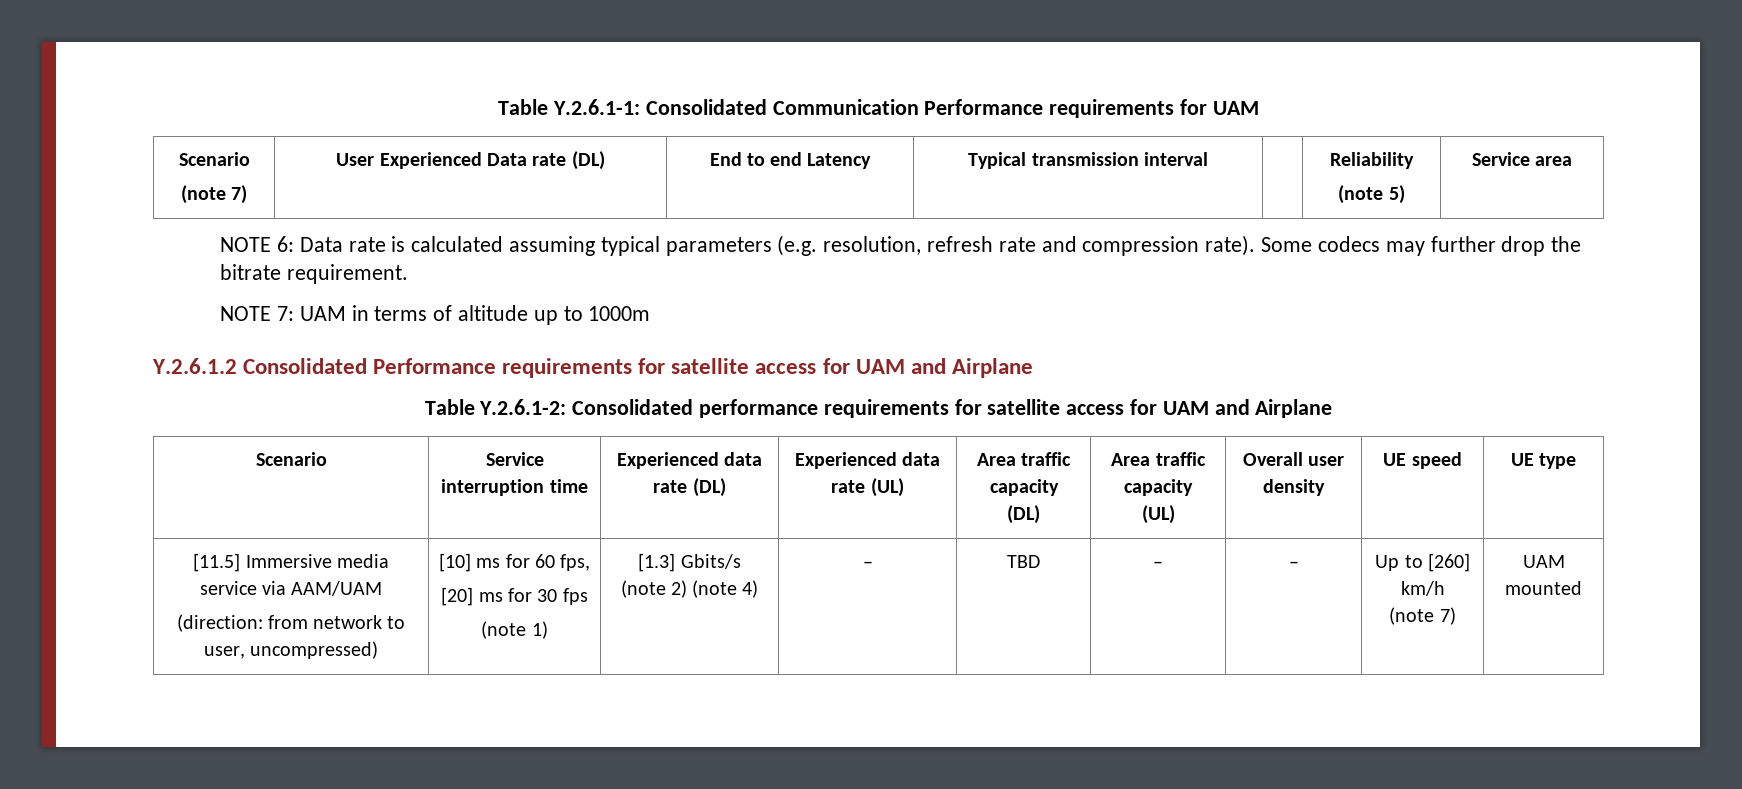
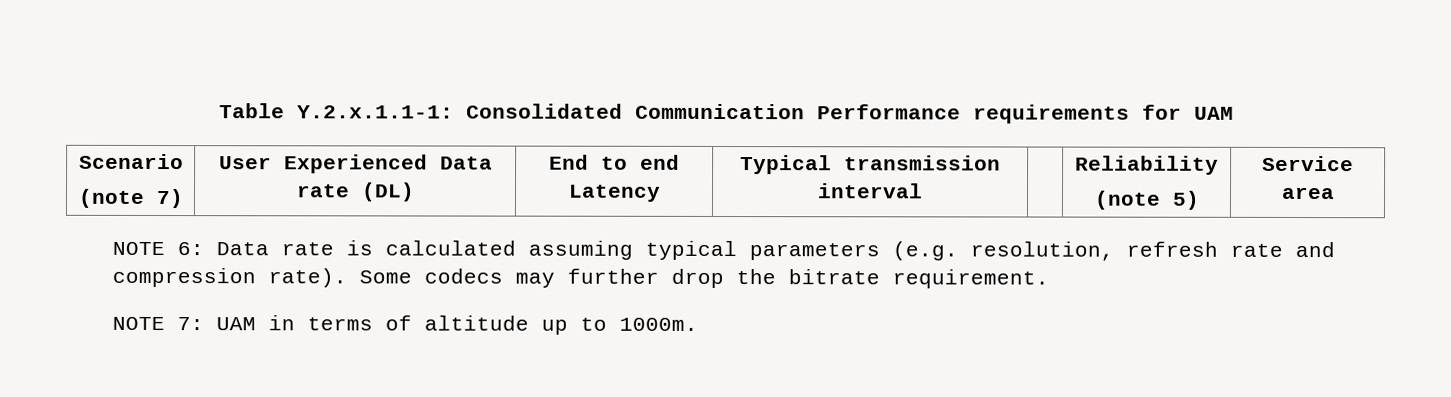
- Table Y.2.6.1-1: Consolidated Communication Performance requirements for UAM
+ Table Y.2.x.1.1-1: Consolidated Communication Performance requirements for UAM
- NOTE 7: UAM in terms of altitude up to 1000m
- Y.2.6.1.2 Consolidated Performance requirements for satellite access for UAM and Airplane
- Table Y.2.6.1-2: Consolidated performance requirements for satellite access for UAM and Airplane
- Scenario | Service interruption time | Experienced data rate (DL) | Experienced data rate (UL) | Area traffic capacity
- (DL) | Area traffic capacity
- (UL) | Overall user density | UE speed | UE type
- [11.5] Immersive media service via AAM/UAM
- (direction: from network to user, uncompressed) | [10] ms for 60 fps,
- [20] ms for 30 fps
- (note 1) | [1.3] Gbits/s
- (note 2) (note 4) | – | TBD | – | – | Up to [260] km/h
- (note 7) | UAM mounted
+ NOTE 7: UAM in terms of altitude up to 1000m.

